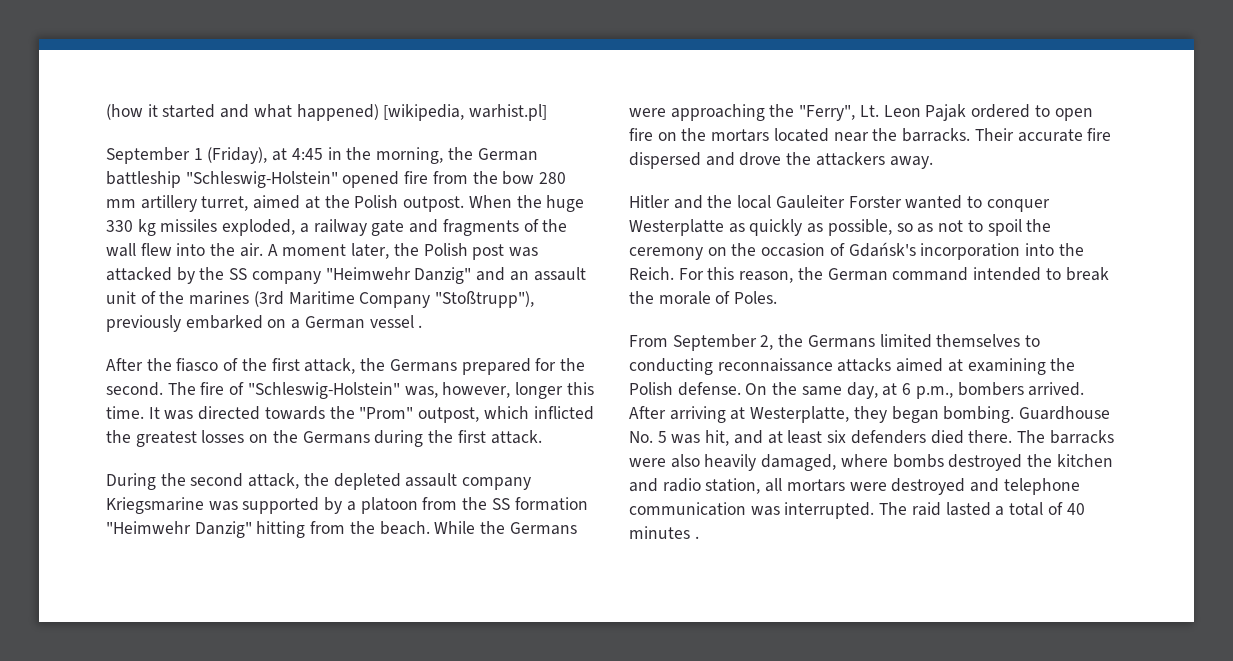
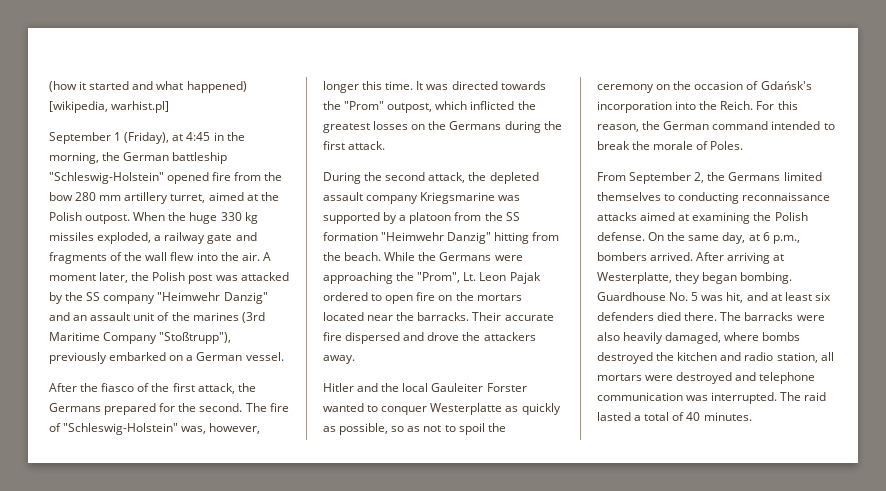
- A moment later, the Polish post was attacked by the SS company "Heimwehr Danzig" and an assault unit of the marines (3rd Maritime Company "Stoßtrupp"), previously embarked on a German vessel .
+ A moment later, the Polish post was attacked by the SS company "Heimwehr Danzig" and an assault unit of the marines (3rd Maritime Company "Stoßtrupp"), previously embarked on a German vessel.
- While the Germans were approaching the "Ferry", Lt. Leon Pajak ordered to open fire on the mortars located near the barracks.
+ While the Germans were approaching the "Prom", Lt. Leon Pajak ordered to open fire on the mortars located near the barracks.
- The raid lasted a total of 40 minutes .
+ The raid lasted a total of 40 minutes.

